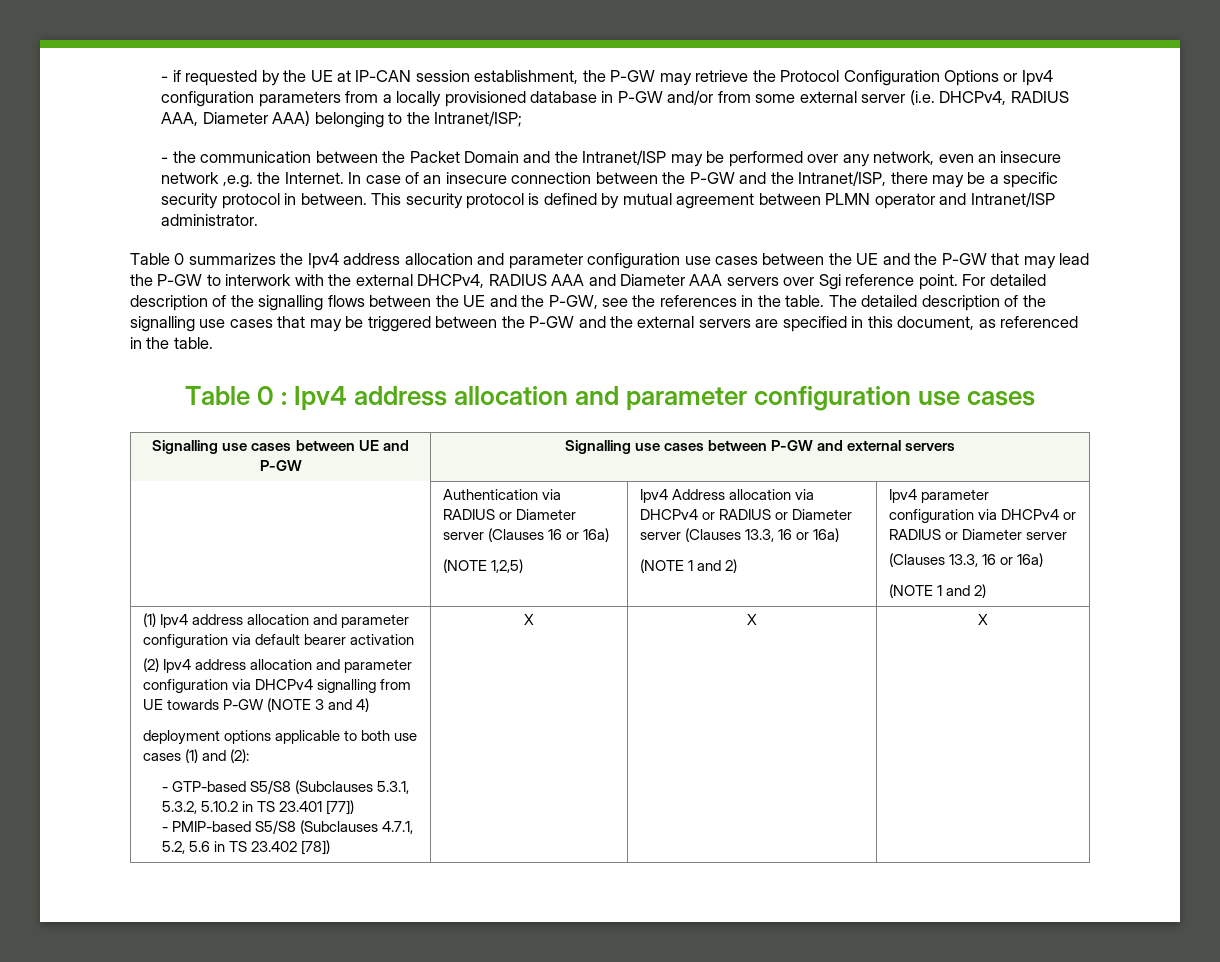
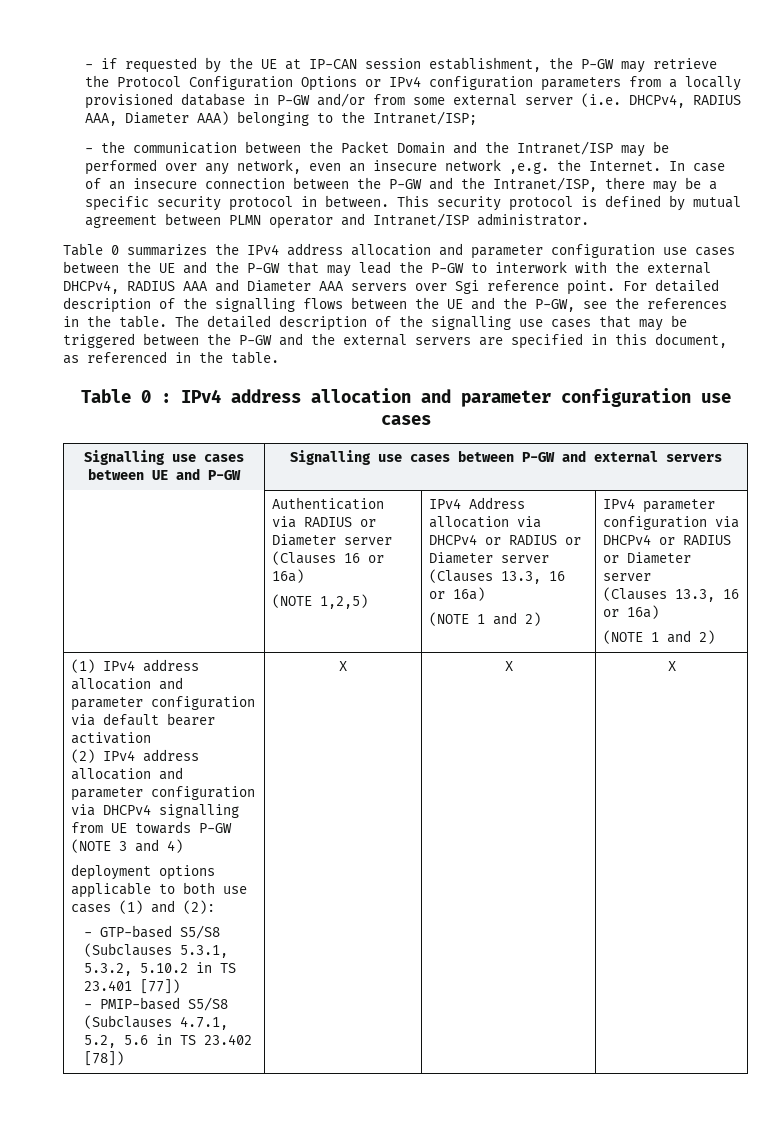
- - if requested by the UE at IP-CAN session establishment, the P-GW may retrieve the Protocol Configuration Options or Ipv4 configuration parameters from a locally provisioned database in P-GW and/or from some external server (i.e. DHCPv4, RADIUS AAA, Diameter AAA) belonging to the Intranet/ISP;
+ - if requested by the UE at IP-CAN session establishment, the P-GW may retrieve the Protocol Configuration Options or IPv4 configuration parameters from a locally provisioned database in P-GW and/or from some external server (i.e. DHCPv4, RADIUS AAA, Diameter AAA) belonging to the Intranet/ISP;
- Table 0 summarizes the Ipv4 address allocation and parameter configuration use cases between the UE and the P-GW that may lead the P-GW to interwork with the external DHCPv4, RADIUS AAA and Diameter AAA servers over Sgi reference point.
+ Table 0 summarizes the IPv4 address allocation and parameter configuration use cases between the UE and the P-GW that may lead the P-GW to interwork with the external DHCPv4, RADIUS AAA and Diameter AAA servers over Sgi reference point.
- Table 0 : Ipv4 address allocation and parameter configuration use cases
+ Table 0 : IPv4 address allocation and parameter configuration use cases
- Ipv4 Address allocation via DHCPv4 or RADIUS or Diameter server (Clauses 13.3, 16 or 16a)
+ IPv4 Address allocation via DHCPv4 or RADIUS or Diameter server (Clauses 13.3, 16 or 16a)
- Ipv4 parameter configuration via DHCPv4 or RADIUS or Diameter server
+ IPv4 parameter configuration via DHCPv4 or RADIUS or Diameter server
- (1) Ipv4 address allocation and parameter configuration via default bearer activation
+ (1) IPv4 address allocation and parameter configuration via default bearer activation
- (2) Ipv4 address allocation and parameter configuration via DHCPv4 signalling from UE towards P-GW (NOTE 3 and 4)
+ (2) IPv4 address allocation and parameter configuration via DHCPv4 signalling from UE towards P-GW (NOTE 3 and 4)

